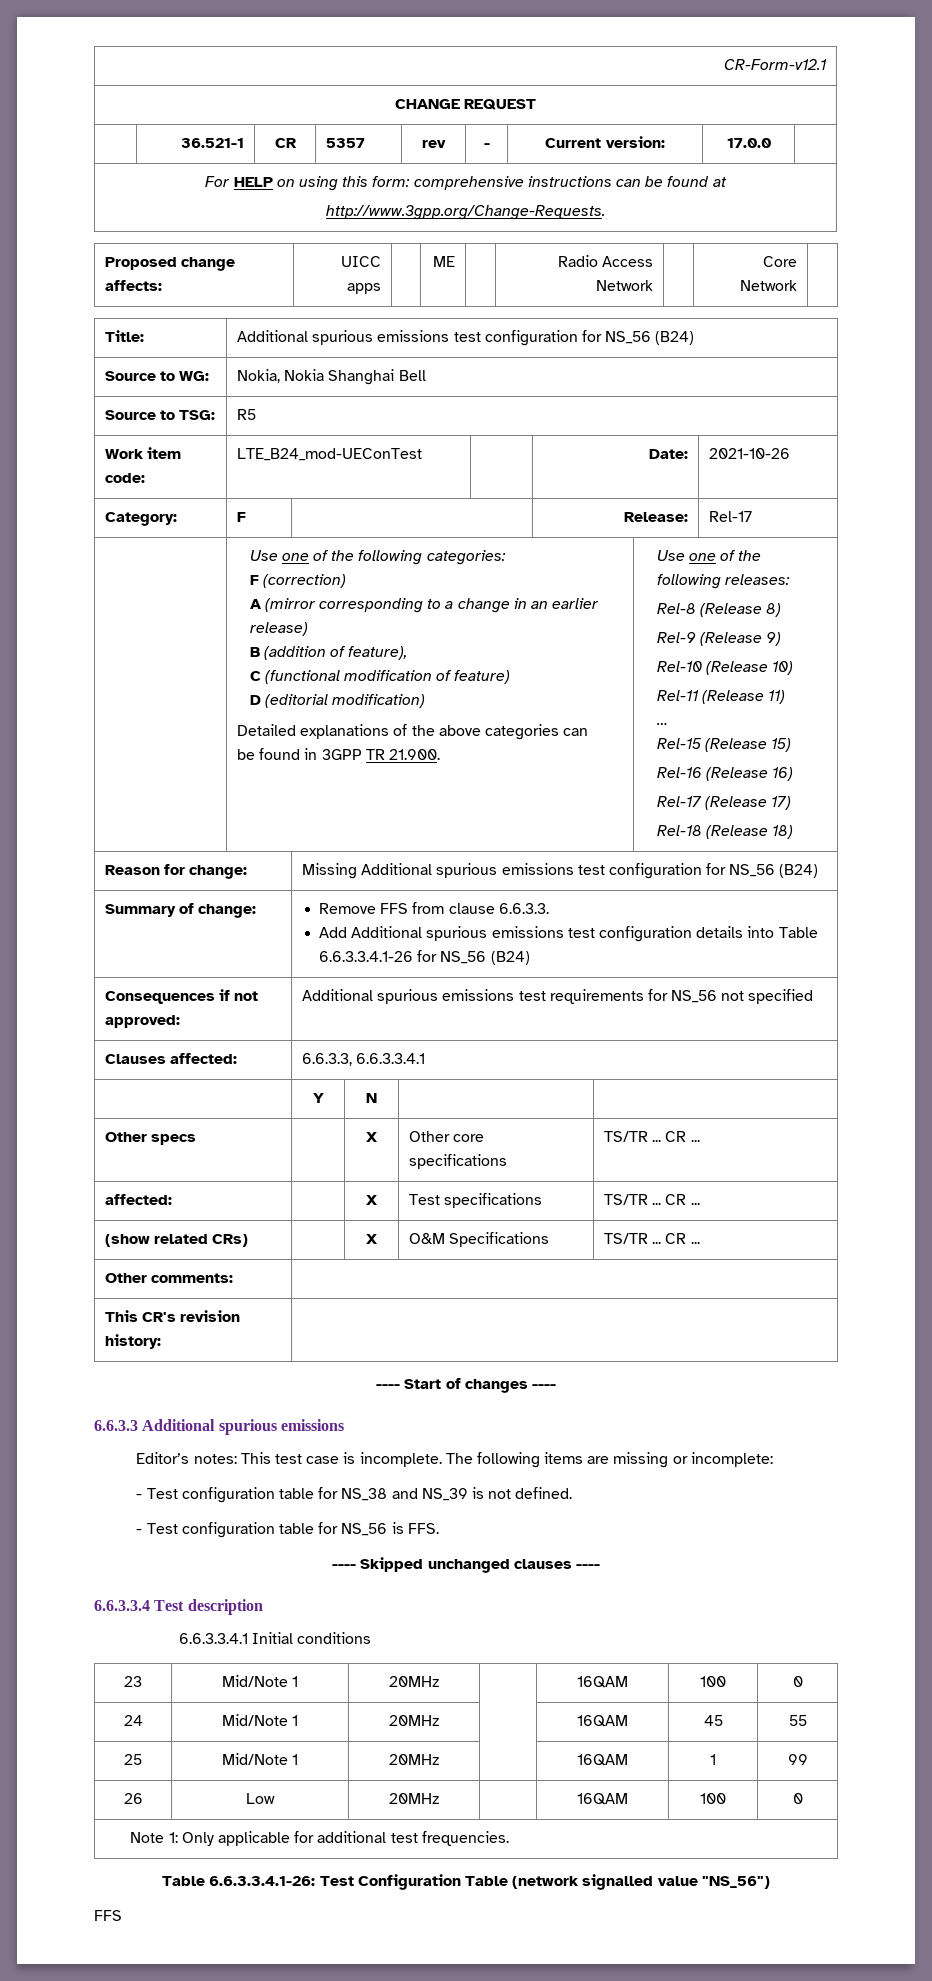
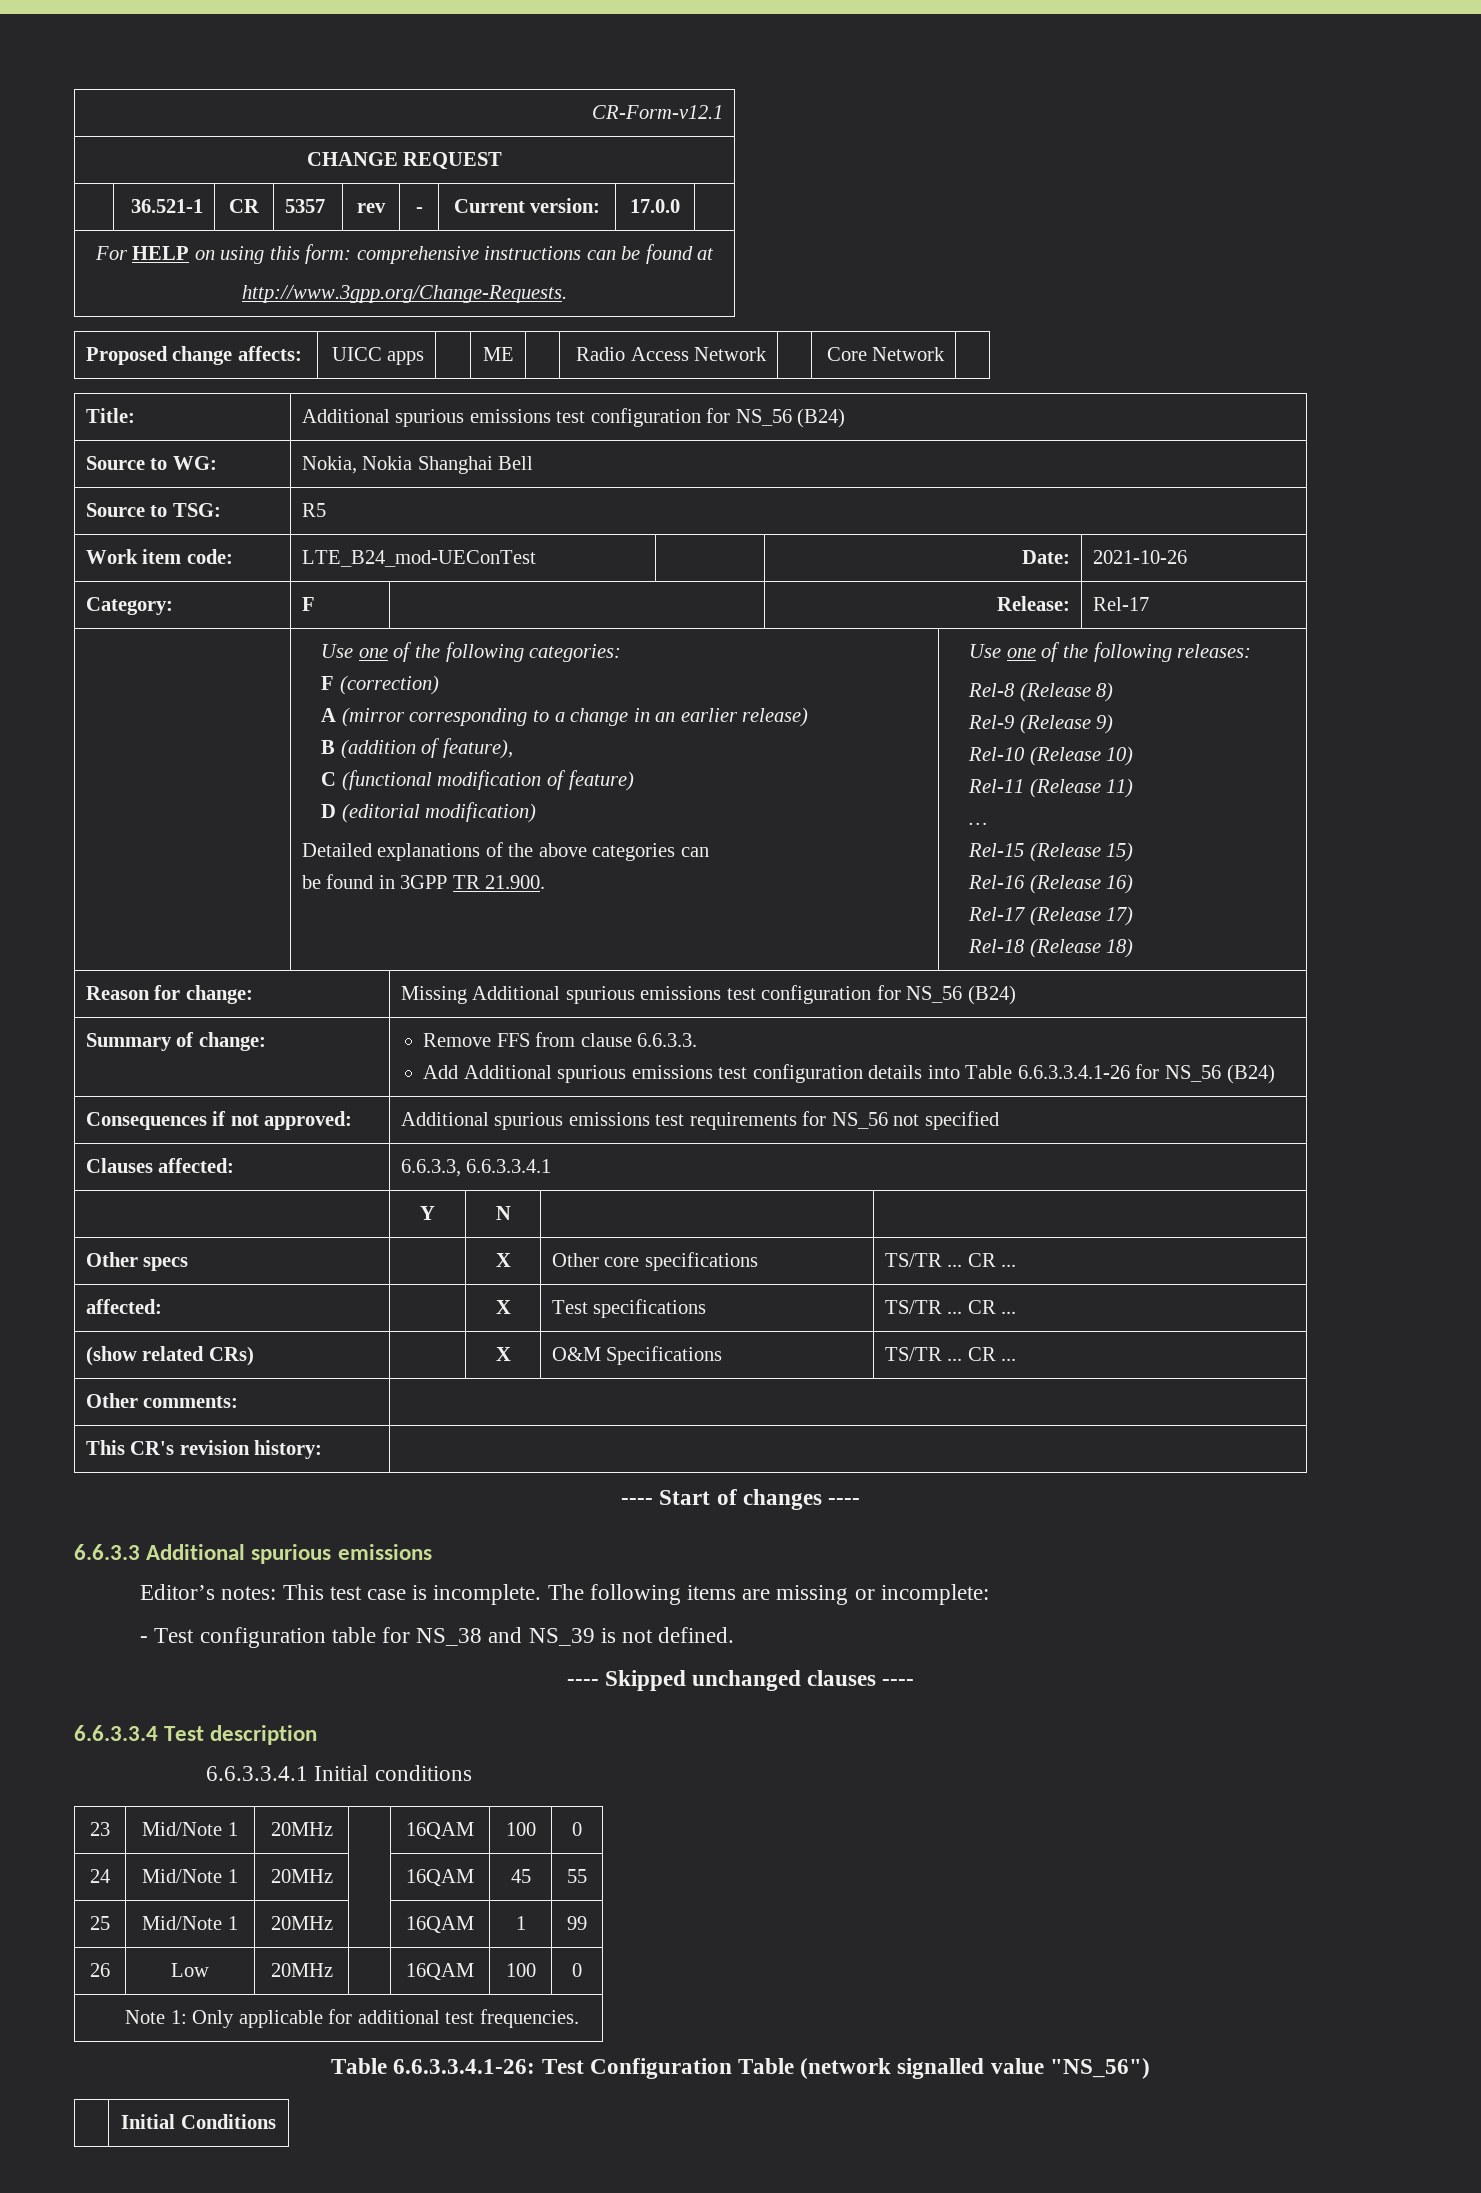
- - Test configuration table for NS_56 is FFS.
  Table 6.6.3.3.4.1-26: Test Configuration Table (network signalled value "NS_56")
- FFS
+ | Initial Conditions

